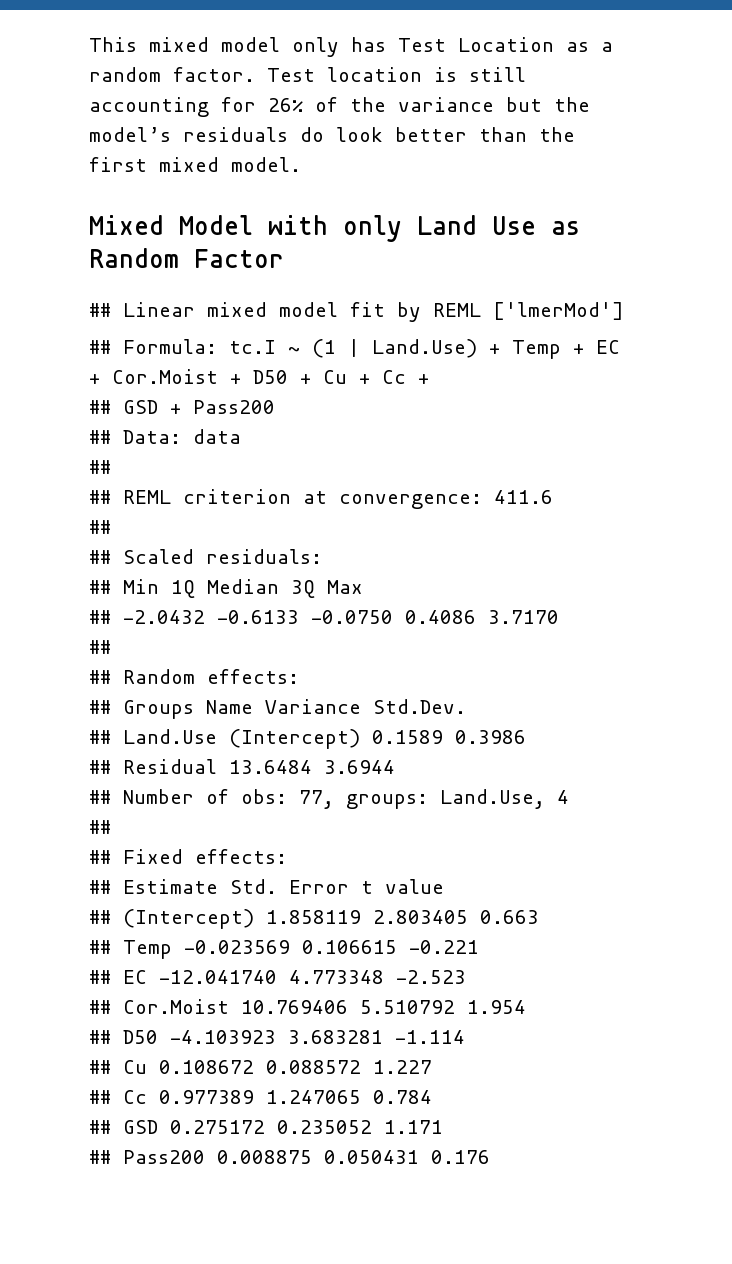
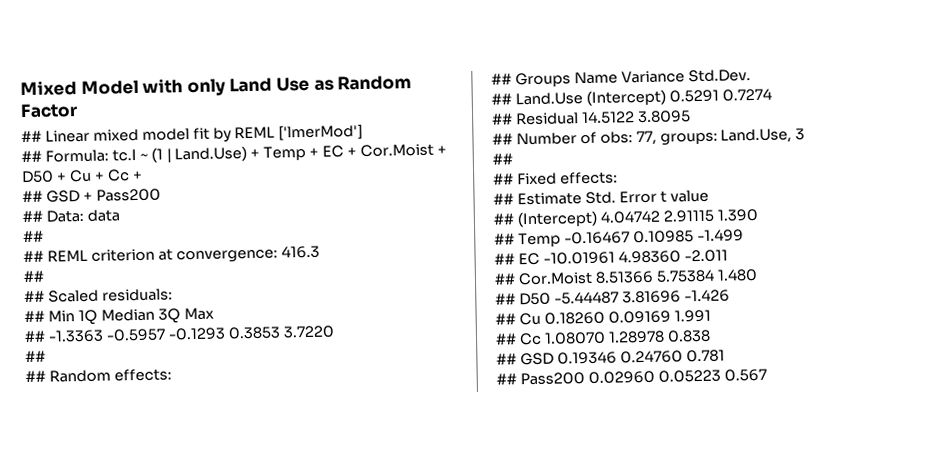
- This mixed model only has Test Location as a random factor. Test location is still accounting for 26% of the variance but the model’s residuals do look better than the first mixed model.
- ## REML criterion at convergence: 411.6
+ ## REML criterion at convergence: 416.3
- ## -2.0432 -0.6133 -0.0750 0.4086 3.7170
+ ## -1.3363 -0.5957 -0.1293 0.3853 3.7220
- ## Land.Use (Intercept) 0.1589 0.3986
+ ## Land.Use (Intercept) 0.5291 0.7274
- ## Residual 13.6484 3.6944
+ ## Residual 14.5122 3.8095
- ## Number of obs: 77, groups: Land.Use, 4
+ ## Number of obs: 77, groups: Land.Use, 3
- ## (Intercept) 1.858119 2.803405 0.663
+ ## (Intercept) 4.04742 2.91115 1.390
- ## Temp -0.023569 0.106615 -0.221
+ ## Temp -0.16467 0.10985 -1.499
- ## EC -12.041740 4.773348 -2.523
+ ## EC -10.01961 4.98360 -2.011
- ## Cor.Moist 10.769406 5.510792 1.954
+ ## Cor.Moist 8.51366 5.75384 1.480
- ## D50 -4.103923 3.683281 -1.114
+ ## D50 -5.44487 3.81696 -1.426
- ## Cu 0.108672 0.088572 1.227
+ ## Cu 0.18260 0.09169 1.991
- ## Cc 0.977389 1.247065 0.784
- ## GSD 0.275172 0.235052 1.171
+ ## Cc 1.08070 1.28978 0.838
+ ## GSD 0.19346 0.24760 0.781
- ## Pass200 0.008875 0.050431 0.176
+ ## Pass200 0.02960 0.05223 0.567

